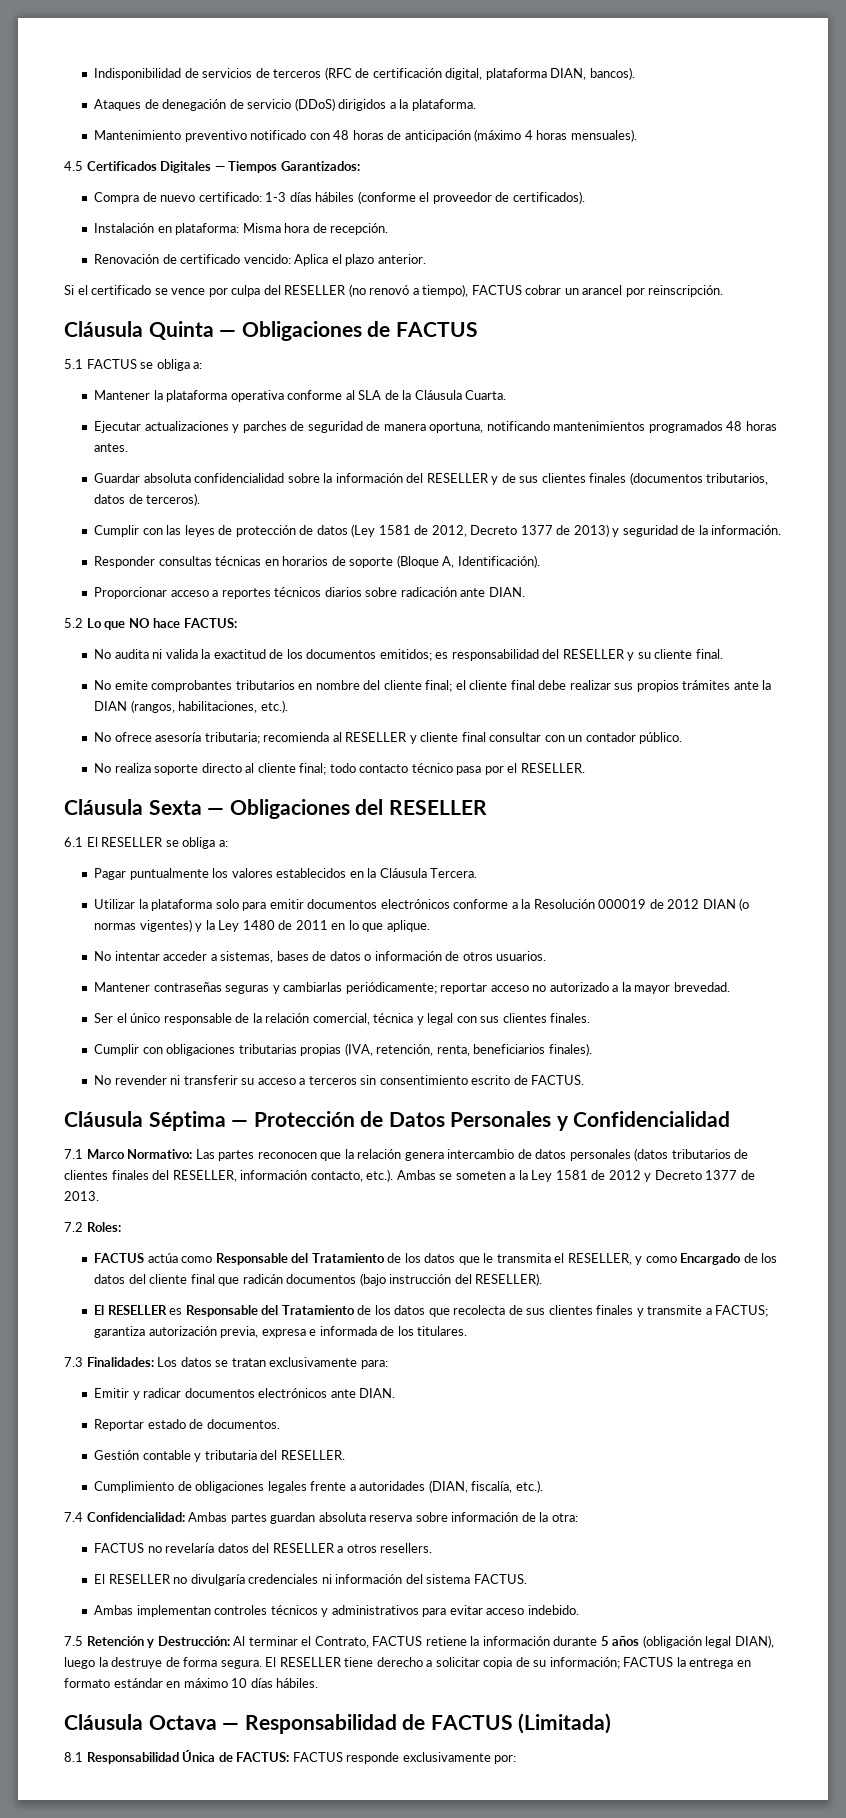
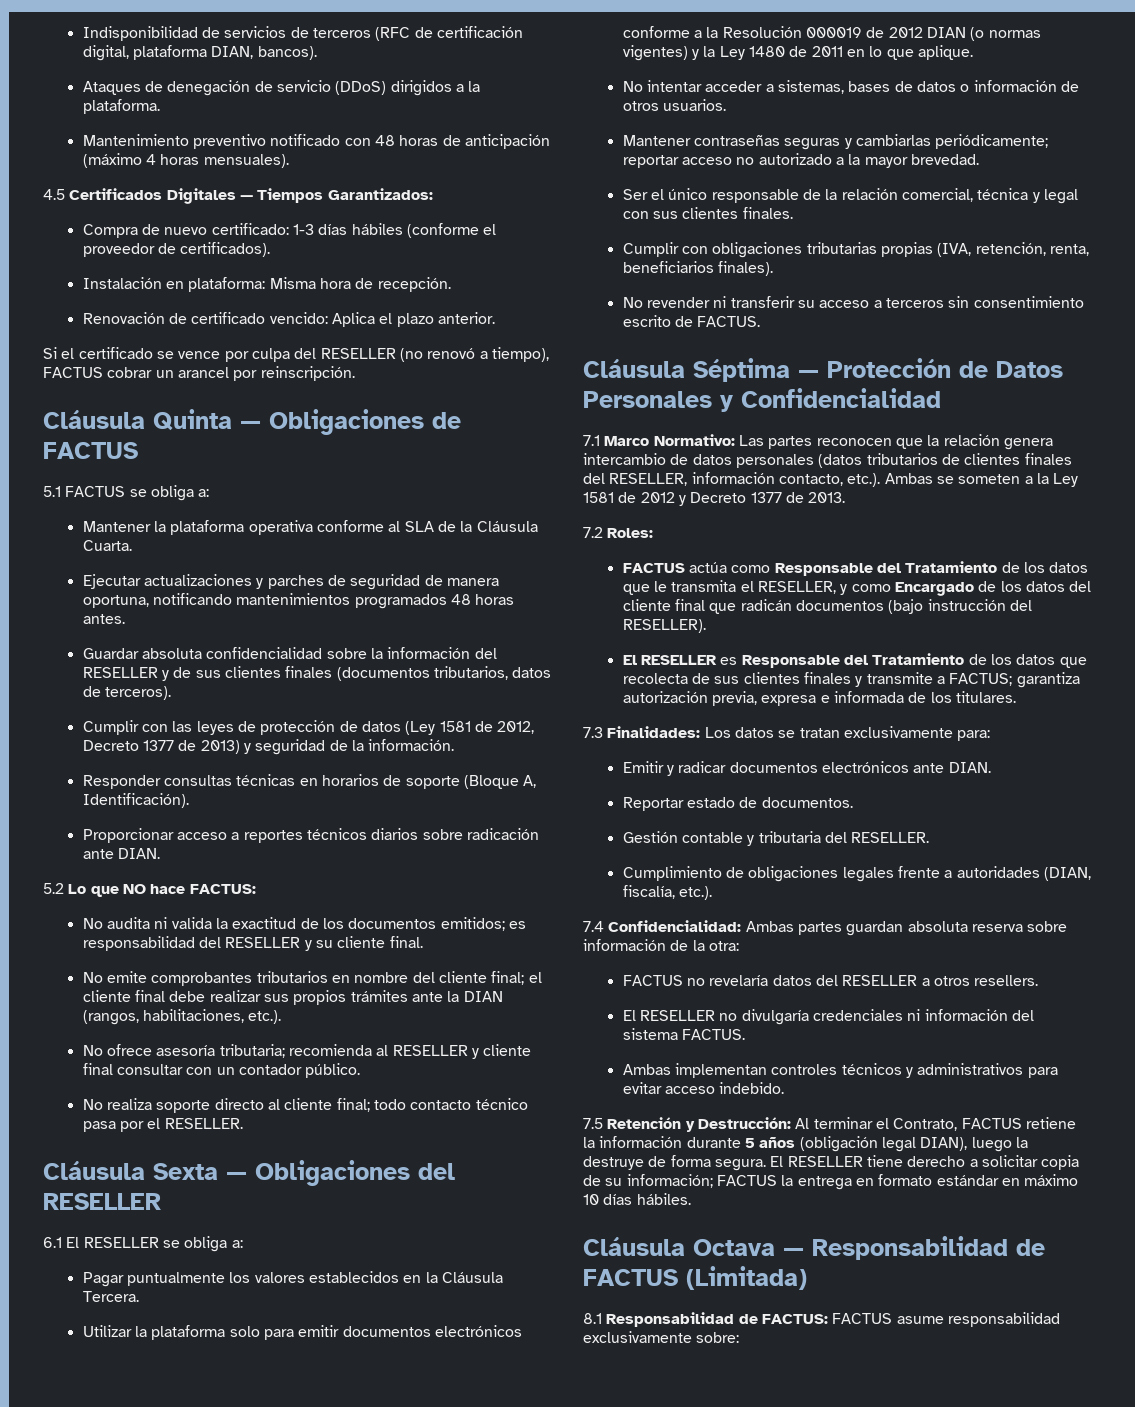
- 8.1 Responsabilidad Única de FACTUS: FACTUS responde exclusivamente por:
+ 8.1 Responsabilidad de FACTUS: FACTUS asume responsabilidad exclusivamente sobre:

